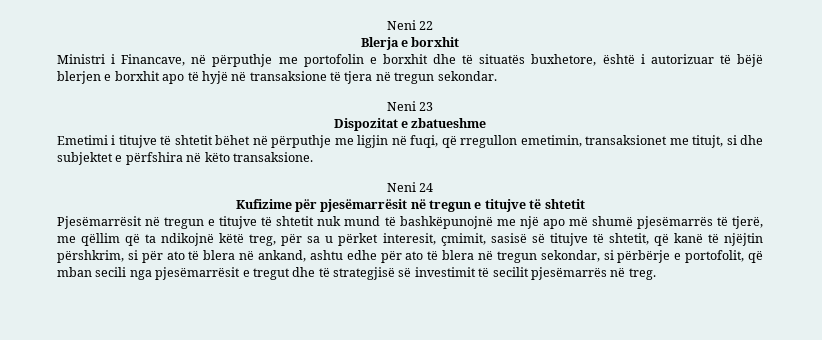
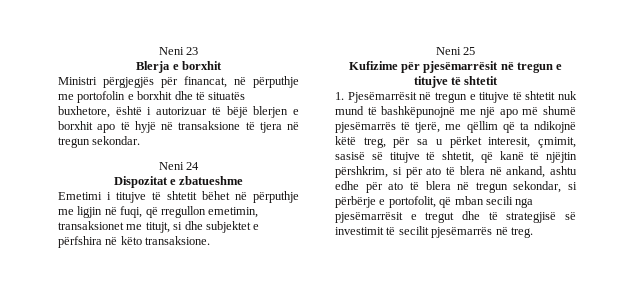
- Neni 22
+ Neni 23
- Ministri i Financave, në përputhje me portofolin e borxhit dhe të situatës buxhetore, është i autorizuar të bëjë blerjen e borxhit apo të hyjë në transaksione të tjera në tregun sekondar.
+ Ministri përgjegjës për financat, në përputhje me portofolin e borxhit dhe të situatës buxhetore, është i autorizuar të bëjë blerjen e borxhit apo të hyjë në transaksione të tjera në tregun sekondar.
- Neni 23
+ Neni 24
- Neni 24
+ Neni 25
- Pjesëmarrësit në tregun e titujve të shtetit nuk mund të bashkëpunojnë me një apo më shumë pjesëmarrës të tjerë, me qëllim që ta ndikojnë këtë treg, për sa u përket interesit, çmimit, sasisë së titujve të shtetit, që kanë të njëjtin përshkrim, si për ato të blera në ankand, ashtu edhe për ato të blera në tregun sekondar, si përbërje e portofolit, që mban secili nga pjesëmarrësit e tregut dhe të strategjisë së investimit të secilit pjesëmarrës në treg.
+ 1. Pjesëmarrësit në tregun e titujve të shtetit nuk mund të bashkëpunojnë me një apo më shumë pjesëmarrës të tjerë, me qëllim që ta ndikojnë këtë treg, për sa u përket interesit, çmimit, sasisë së titujve të shtetit, që kanë të njëjtin përshkrim, si për ato të blera në ankand, ashtu edhe për ato të blera në tregun sekondar, si përbërje e portofolit, që mban secili nga pjesëmarrësit e tregut dhe të strategjisë së investimit të secilit pjesëmarrës në treg.

